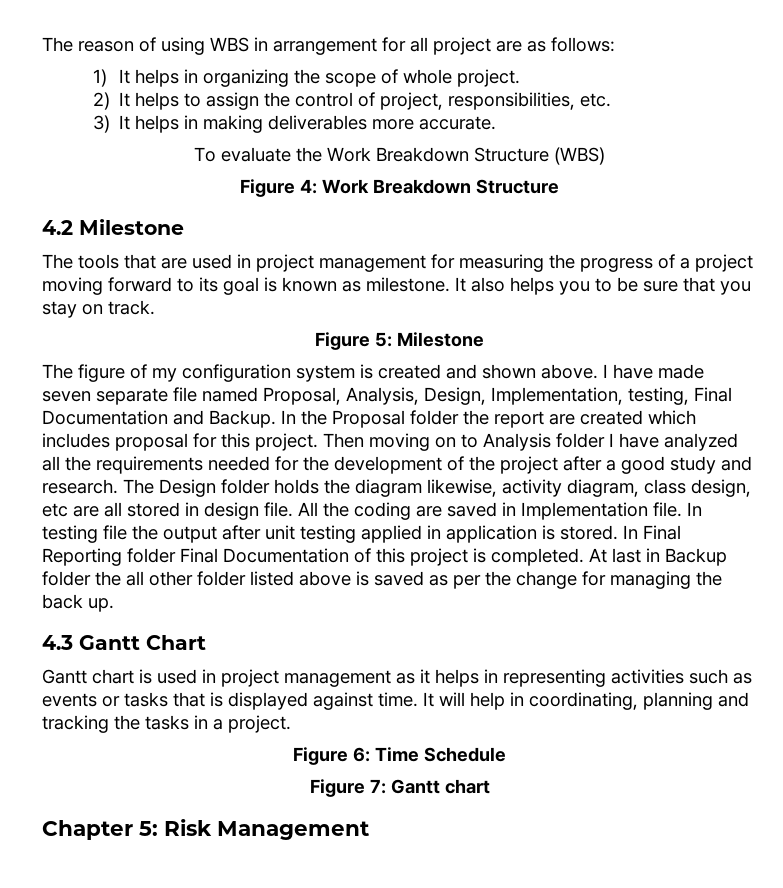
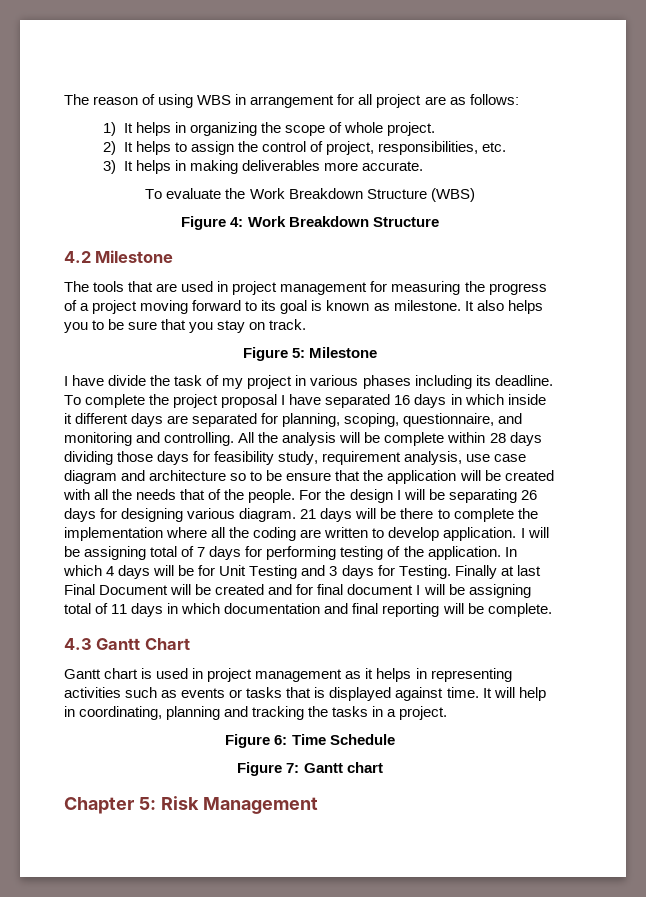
- The figure of my configuration system is created and shown above. I have made seven separate file named Proposal, Analysis, Design, Implementation, testing, Final Documentation and Backup. In the Proposal folder the report are created which includes proposal for this project. Then moving on to Analysis folder I have analyzed all the requirements needed for the development of the project after a good study and research. The Design folder holds the diagram likewise, activity diagram, class design, etc are all stored in design file. All the coding are saved in Implementation file. In testing file the output after unit testing applied in application is stored. In Final Reporting folder Final Documentation of this project is completed. At last in Backup folder the all other folder listed above is saved as per the change for managing the back up.
+ I have divide the task of my project in various phases including its deadline. To complete the project proposal I have separated 16 days in which inside it different days are separated for planning, scoping, questionnaire, and monitoring and controlling. All the analysis will be complete within 28 days dividing those days for feasibility study, requirement analysis, use case diagram and architecture so to be ensure that the application will be created with all the needs that of the people. For the design I will be separating 26 days for designing various diagram. 21 days will be there to complete the implementation where all the coding are written to develop application. I will be assigning total of 7 days for performing testing of the application. In which 4 days will be for Unit Testing and 3 days for Testing. Finally at last Final Document will be created and for final document I will be assigning total of 11 days in which documentation and final reporting will be complete.

